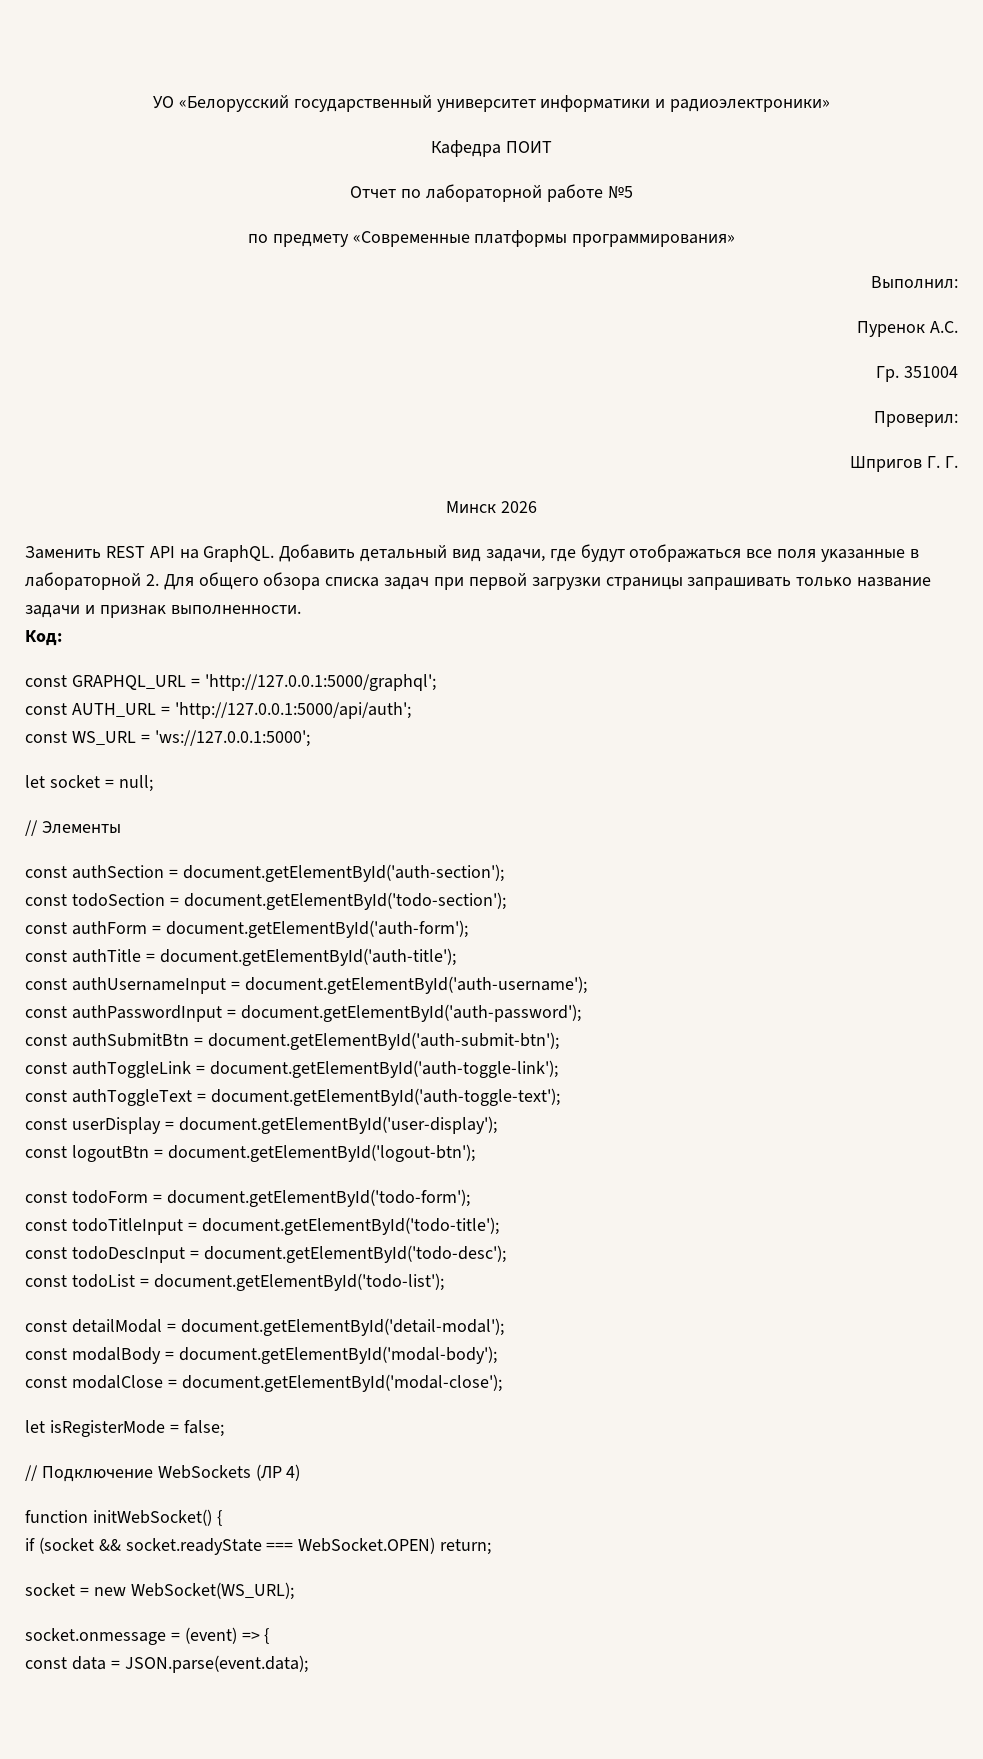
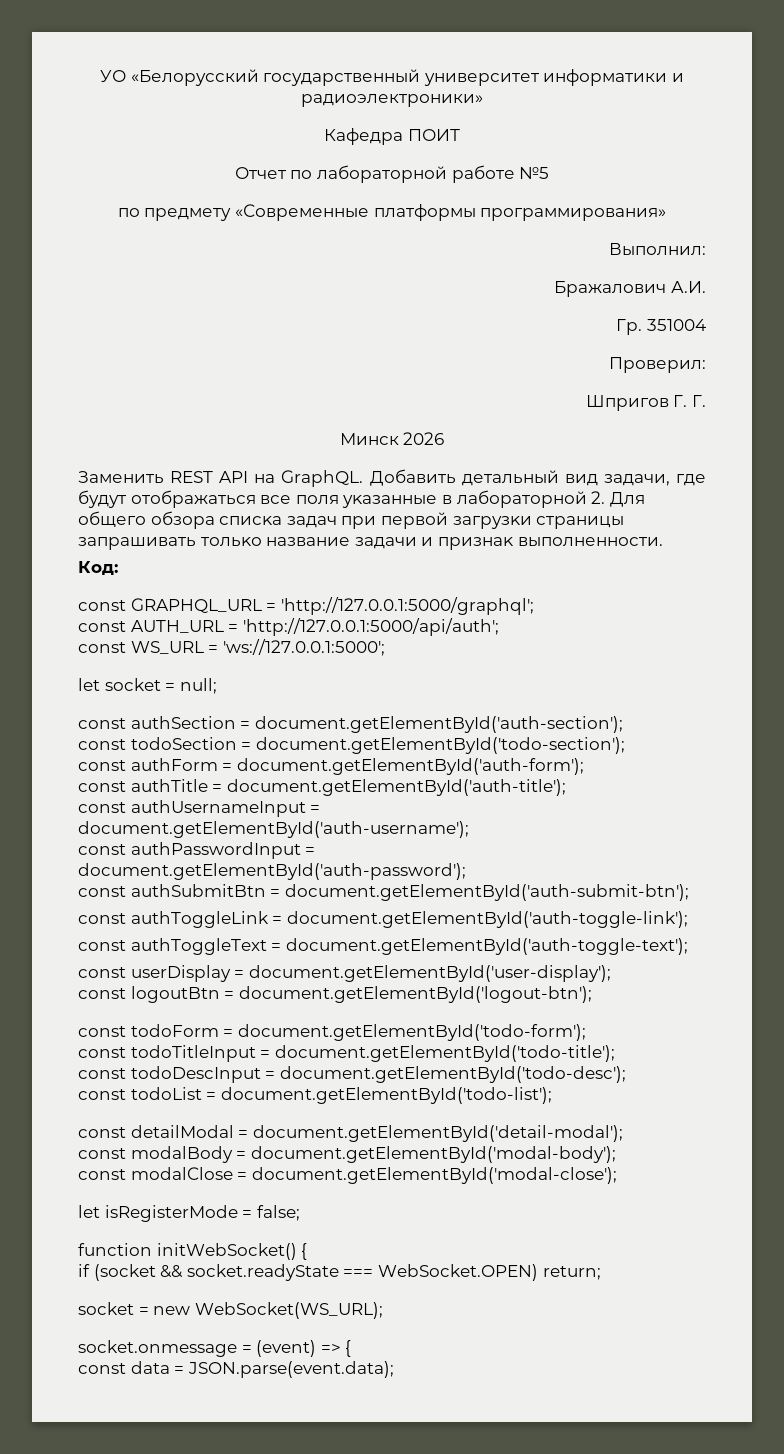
- Пуренок А.С.
+ Бражалович А.И.
- // Элементы
- // Подключение WebSockets (ЛР 4)

